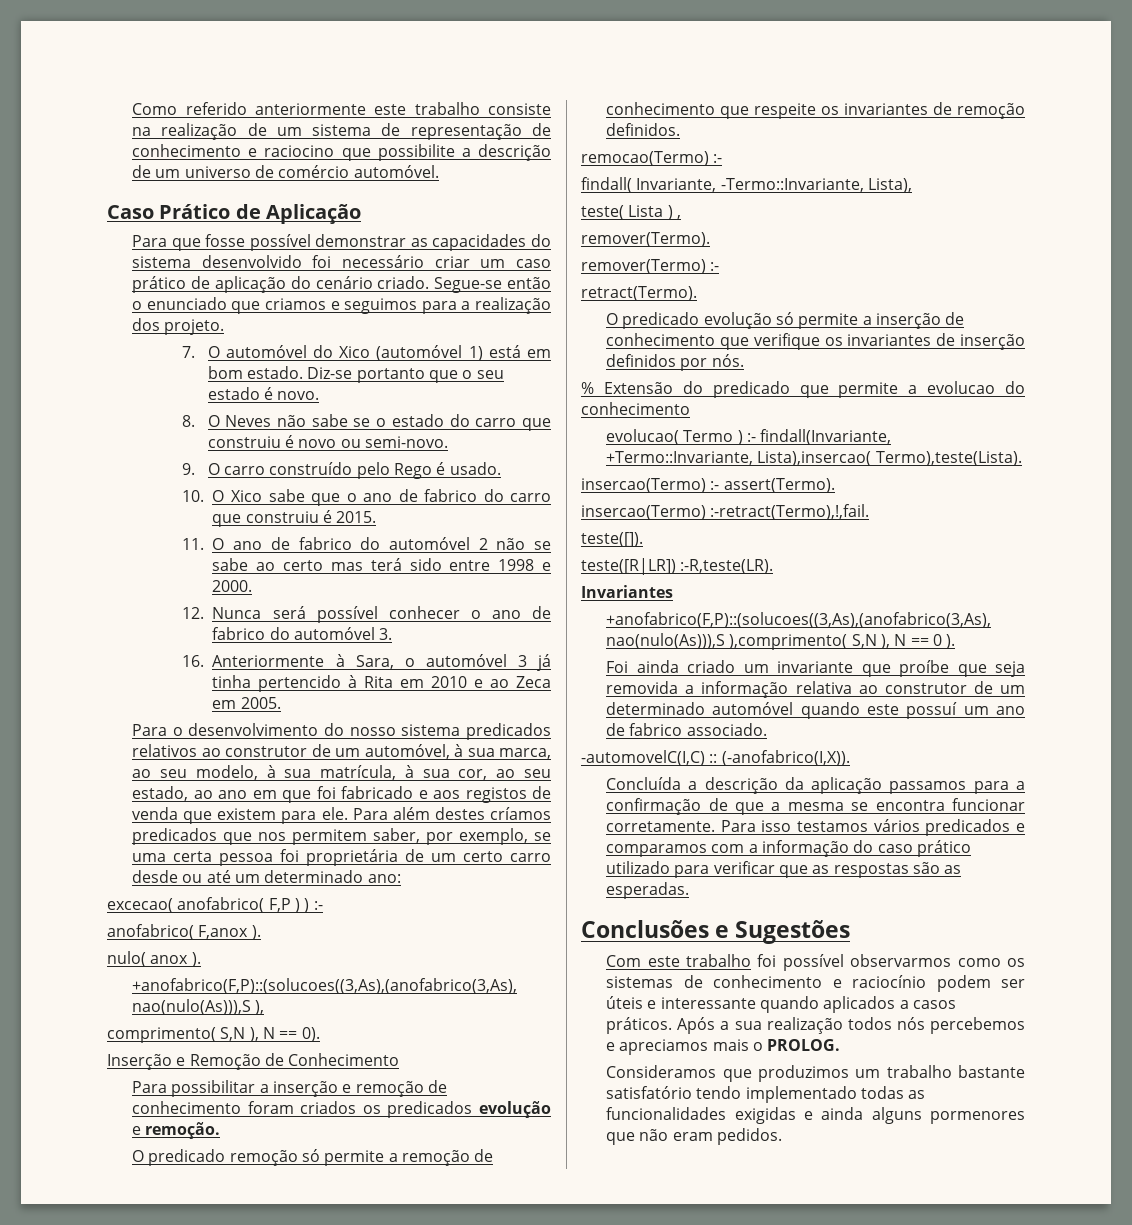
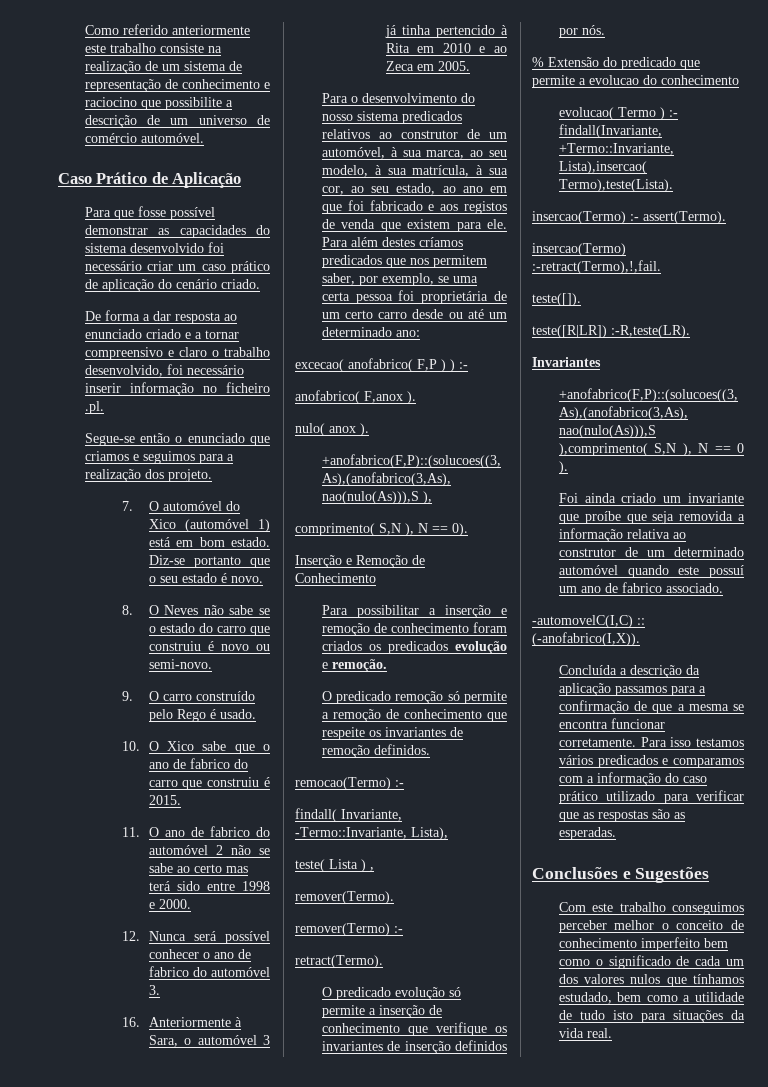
- Para que fosse possível demonstrar as capacidades do sistema desenvolvido foi necessário criar um caso prático de aplicação do cenário criado. Segue-se então o enunciado que criamos e seguimos para a realização dos projeto.
+ Para que fosse possível demonstrar as capacidades do sistema desenvolvido foi necessário criar um caso prático de aplicação do cenário criado.
+ De forma a dar resposta ao enunciado criado e a tornar compreensivo e claro o trabalho desenvolvido, foi necessário inserir informação no ficheiro .pl.
+ Segue-se então o enunciado que criamos e seguimos para a realização dos projeto.
- Com este trabalho foi possível observarmos como os sistemas de conhecimento e raciocínio podem ser úteis e interessante quando aplicados a casos práticos. Após a sua realização todos nós percebemos e apreciamos mais o PROLOG.
- Consideramos que produzimos um trabalho bastante satisfatório tendo implementado todas as funcionalidades exigidas e ainda alguns pormenores que não eram pedidos.
+ Com este trabalho conseguimos perceber melhor o conceito de conhecimento imperfeito bem como o significado de cada um dos valores nulos que tínhamos estudado, bem como a utilidade de tudo isto para situações da vida real.

